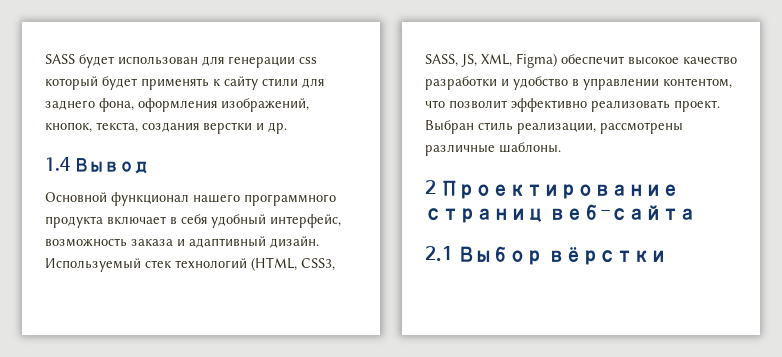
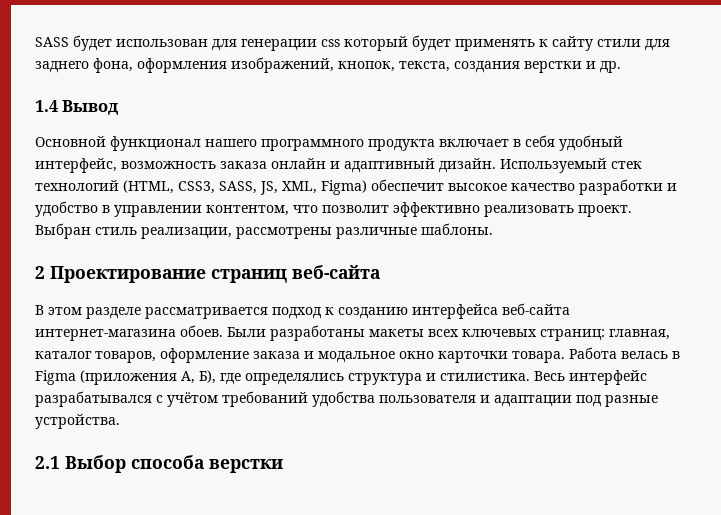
- Основной функционал нашего программного продукта включает в себя удобный интерфейс, возможность заказа и адаптивный дизайн.
+ Основной функционал нашего программного продукта включает в себя удобный интерфейс, возможность заказа онлайн и адаптивный дизайн.
+ В этом разделе рассматривается подход к созданию интерфейса веб-сайта интернет-магазина обоев. Были разработаны макеты всех ключевых страниц: главная, каталог товаров, оформление заказа и модальное окно карточки товара. Работа велась в Figma (приложения А, Б), где определялись структура и стилистика. Весь интерфейс разрабатывался с учётом требований удобства пользователя и адаптации под разные устройства.
- 2.1 Выбор вёрстки
+ 2.1 Выбор способа верстки

